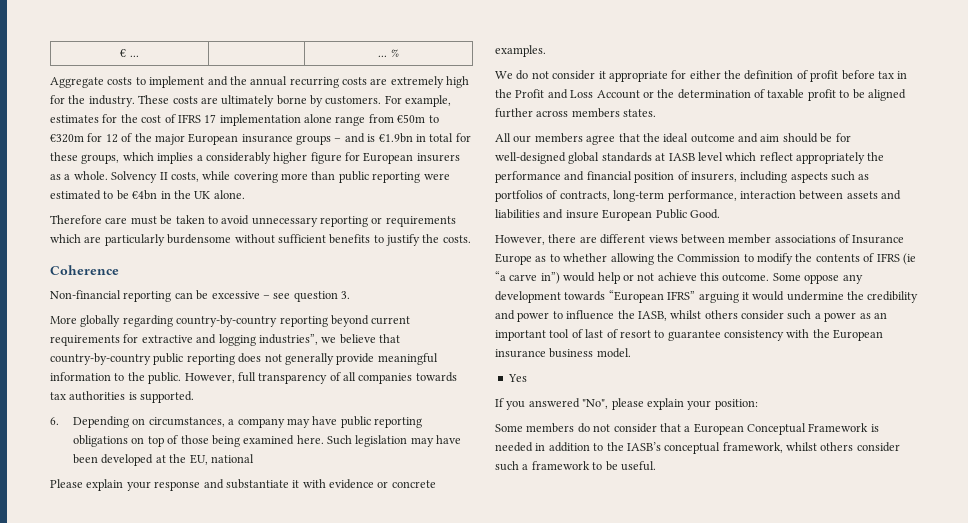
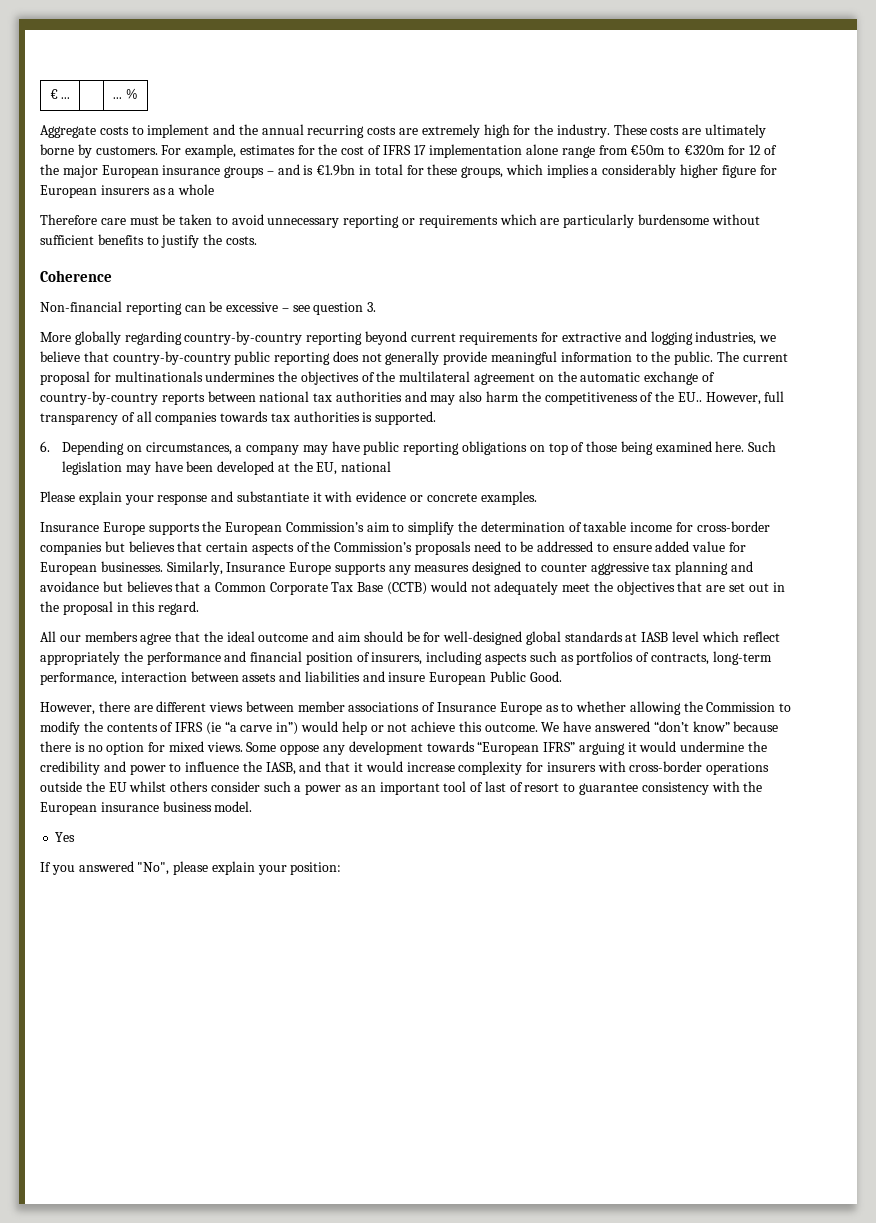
- For example, estimates for the cost of IFRS 17 implementation alone range from €50m to €320m for 12 of the major European insurance groups – and is €1.9bn in total for these groups, which implies a considerably higher figure for European insurers as a whole. Solvency II costs, while covering more than public reporting were estimated to be €4bn in the UK alone.
+ For example, estimates for the cost of IFRS 17 implementation alone range from €50m to €320m for 12 of the major European insurance groups – and is €1.9bn in total for these groups, which implies a considerably higher figure for European insurers as a whole
- More globally regarding country-by-country reporting beyond current requirements for extractive and logging industries”, we believe that country-by-country public reporting does not generally provide meaningful information to the public.
+ More globally regarding country-by-country reporting beyond current requirements for extractive and logging industries, we believe that country-by-country public reporting does not generally provide meaningful information to the public.
+ The current proposal for multinationals undermines the objectives of the multilateral agreement on the automatic exchange of country-by-country reports between national tax authorities and may also harm the competitiveness of the EU..
- We do not consider it appropriate for either the definition of profit before tax in the Profit and Loss Account or the determination of taxable profit to be aligned further across members states.
+ Insurance Europe supports the European Commission’s aim to simplify the determination of taxable income for cross-border companies but believes that certain aspects of the Commission’s proposals need to be addressed to ensure added value for European businesses. Similarly, Insurance Europe supports any measures designed to counter aggressive tax planning and avoidance but believes that a Common Corporate Tax Base (CCTB) would not adequately meet the objectives that are set out in the proposal in this regard.
+ We have answered “don’t know” because there is no option for mixed views.
- Some oppose any development towards “European IFRS” arguing it would undermine the credibility and power to influence the IASB, whilst others consider such a power as an important tool of last of resort to guarantee consistency with the European insurance business model.
+ Some oppose any development towards “European IFRS” arguing it would undermine the credibility and power to influence the IASB, and that it would increase complexity for insurers with cross-border operations outside the EU whilst others consider such a power as an important tool of last of resort to guarantee consistency with the European insurance business model.
- Some members do not consider that a European Conceptual Framework is needed in addition to the IASB’s conceptual framework, whilst others consider such a framework to be useful.

